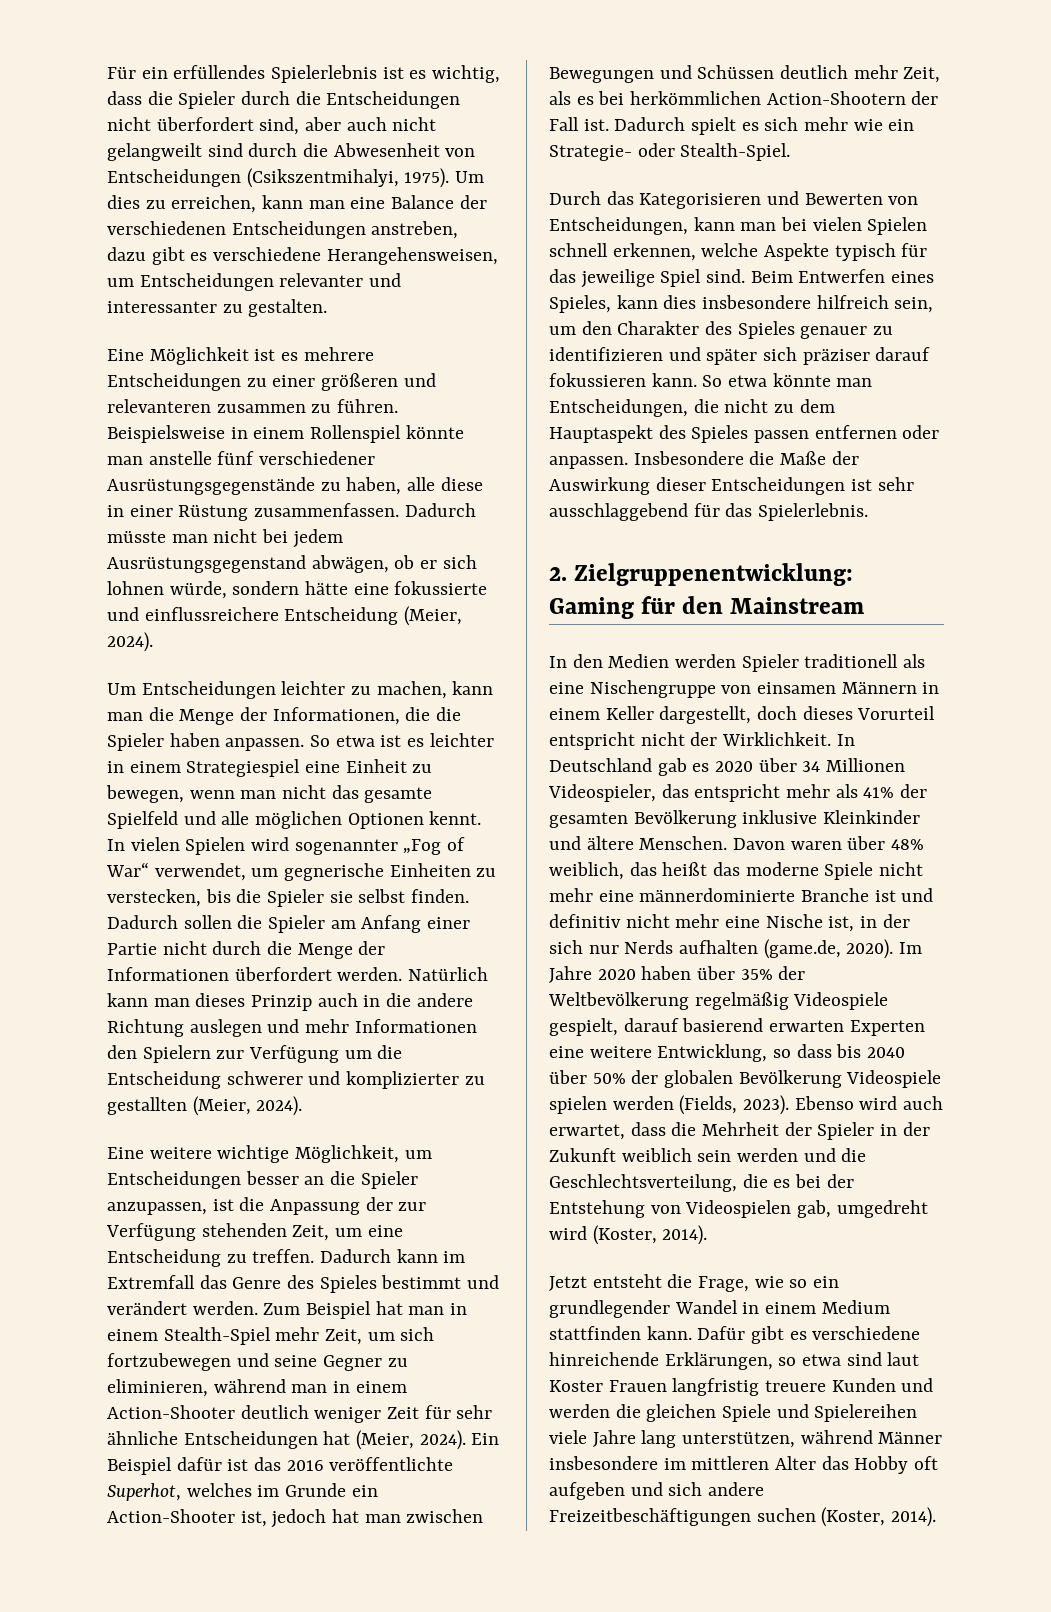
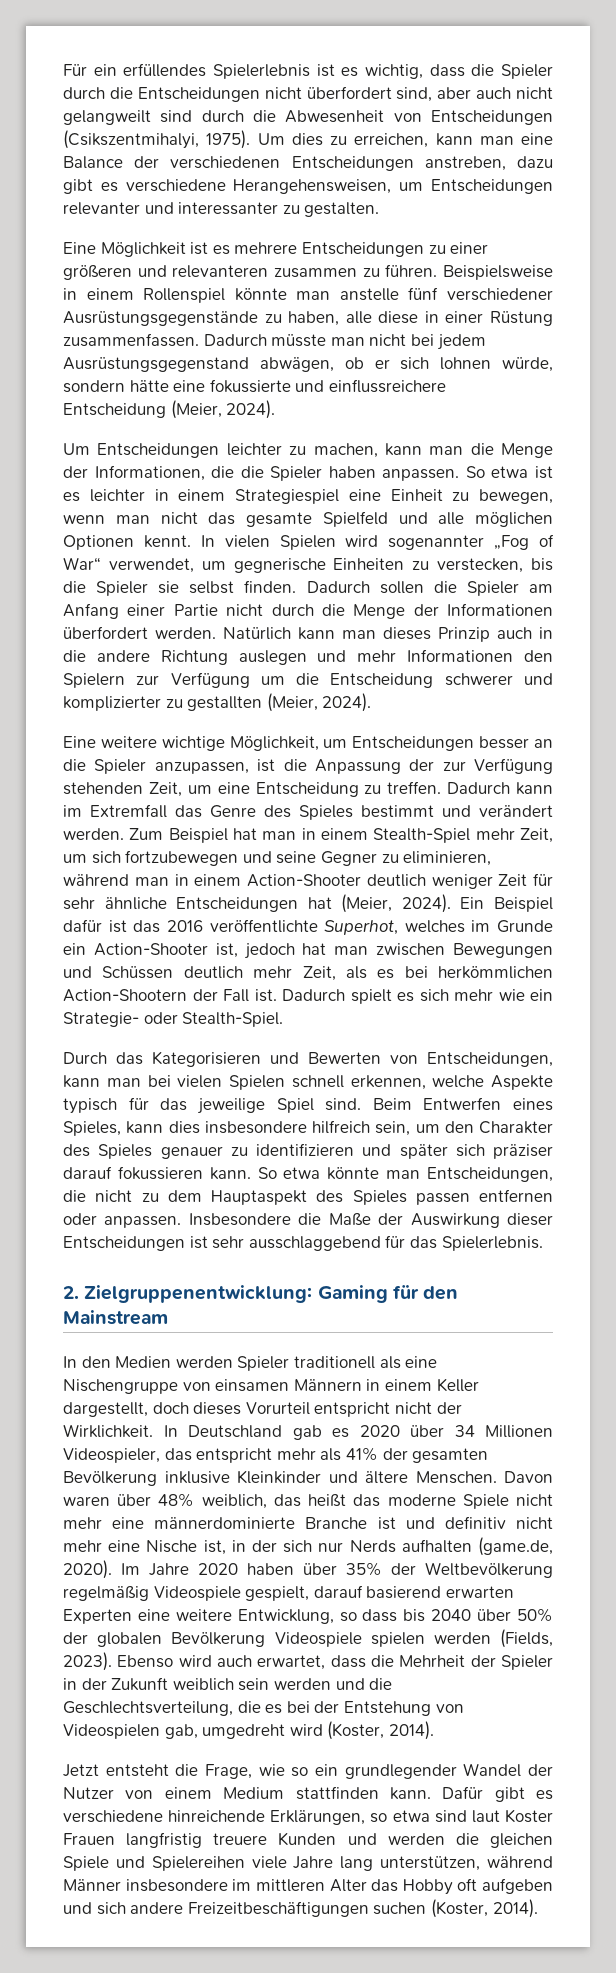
- Jetzt entsteht die Frage, wie so ein grundlegender Wandel in einem Medium stattfinden kann.
+ Jetzt entsteht die Frage, wie so ein grundlegender Wandel der Nutzer von einem Medium stattfinden kann.

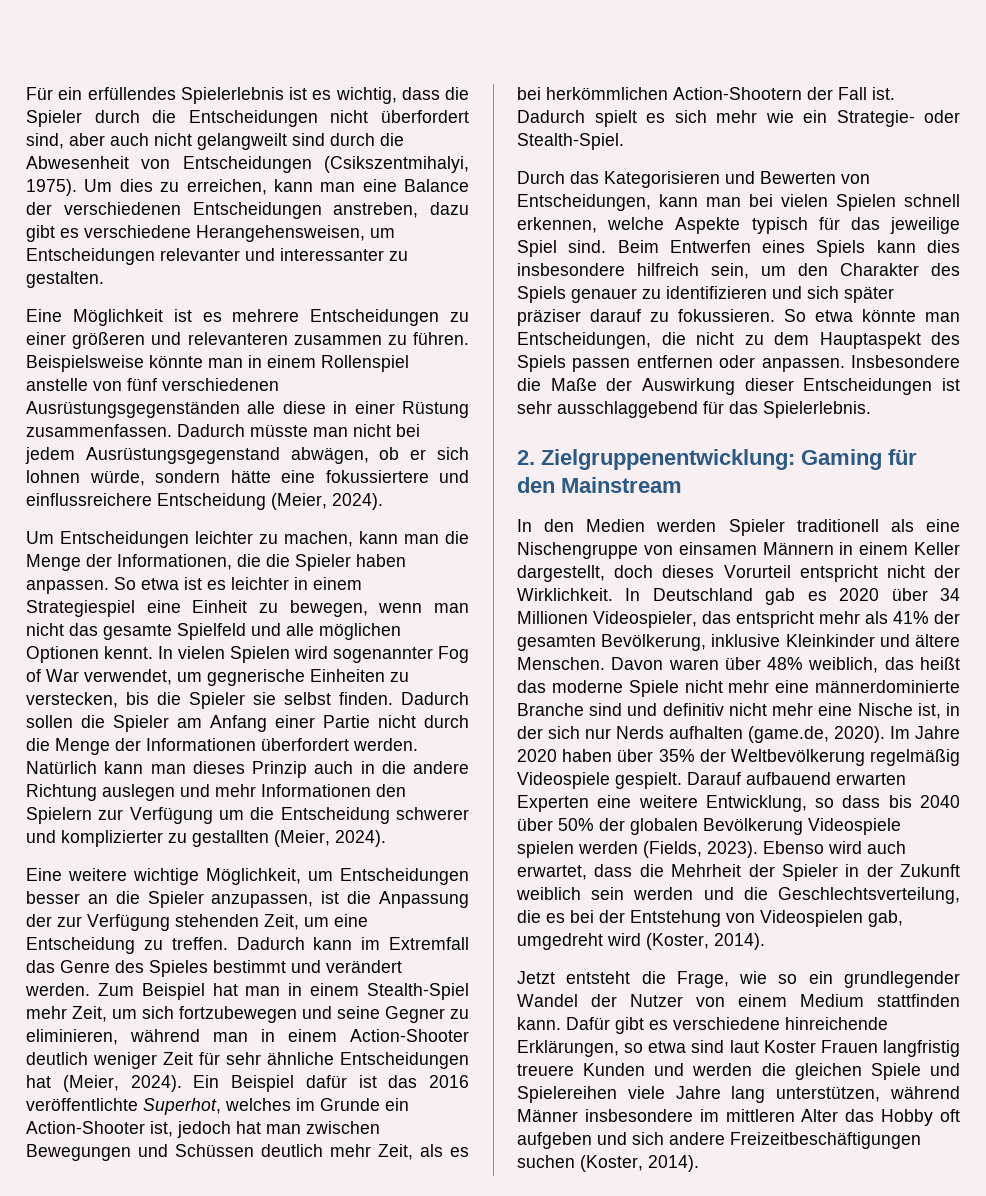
- Beispielsweise in einem Rollenspiel könnte man anstelle fünf verschiedener Ausrüstungsgegenstände zu haben, alle diese in einer Rüstung zusammenfassen.
+ Beispielsweise könnte man in einem Rollenspiel anstelle von fünf verschiedenen Ausrüstungsgegenständen alle diese in einer Rüstung zusammenfassen.
- Dadurch müsste man nicht bei jedem Ausrüstungsgegenstand abwägen, ob er sich lohnen würde, sondern hätte eine fokussierte und einflussreichere Entscheidung (Meier, 2024).
+ Dadurch müsste man nicht bei jedem Ausrüstungsgegenstand abwägen, ob er sich lohnen würde, sondern hätte eine fokussiertere und einflussreichere Entscheidung (Meier, 2024).
- In vielen Spielen wird sogenannter „Fog of War“ verwendet, um gegnerische Einheiten zu verstecken, bis die Spieler sie selbst finden.
+ In vielen Spielen wird sogenannter Fog of War verwendet, um gegnerische Einheiten zu verstecken, bis die Spieler sie selbst finden.
- Beim Entwerfen eines Spieles, kann dies insbesondere hilfreich sein, um den Charakter des Spieles genauer zu identifizieren und später sich präziser darauf fokussieren kann.
+ Beim Entwerfen eines Spiels kann dies insbesondere hilfreich sein, um den Charakter des Spiels genauer zu identifizieren und sich später präziser darauf zu fokussieren.
- So etwa könnte man Entscheidungen, die nicht zu dem Hauptaspekt des Spieles passen entfernen oder anpassen.
+ So etwa könnte man Entscheidungen, die nicht zu dem Hauptaspekt des Spiels passen entfernen oder anpassen.
- In Deutschland gab es 2020 über 34 Millionen Videospieler, das entspricht mehr als 41% der gesamten Bevölkerung inklusive Kleinkinder und ältere Menschen.
+ In Deutschland gab es 2020 über 34 Millionen Videospieler, das entspricht mehr als 41% der gesamten Bevölkerung, inklusive Kleinkinder und ältere Menschen.
- Davon waren über 48% weiblich, das heißt das moderne Spiele nicht mehr eine männerdominierte Branche ist und definitiv nicht mehr eine Nische ist, in der sich nur Nerds aufhalten (game.de, 2020).
+ Davon waren über 48% weiblich, das heißt das moderne Spiele nicht mehr eine männerdominierte Branche sind und definitiv nicht mehr eine Nische ist, in der sich nur Nerds aufhalten (game.de, 2020).
- Im Jahre 2020 haben über 35% der Weltbevölkerung regelmäßig Videospiele gespielt, darauf basierend erwarten Experten eine weitere Entwicklung, so dass bis 2040 über 50% der globalen Bevölkerung Videospiele spielen werden (Fields, 2023).
+ Im Jahre 2020 haben über 35% der Weltbevölkerung regelmäßig Videospiele gespielt. Darauf aufbauend erwarten Experten eine weitere Entwicklung, so dass bis 2040 über 50% der globalen Bevölkerung Videospiele spielen werden (Fields, 2023).

